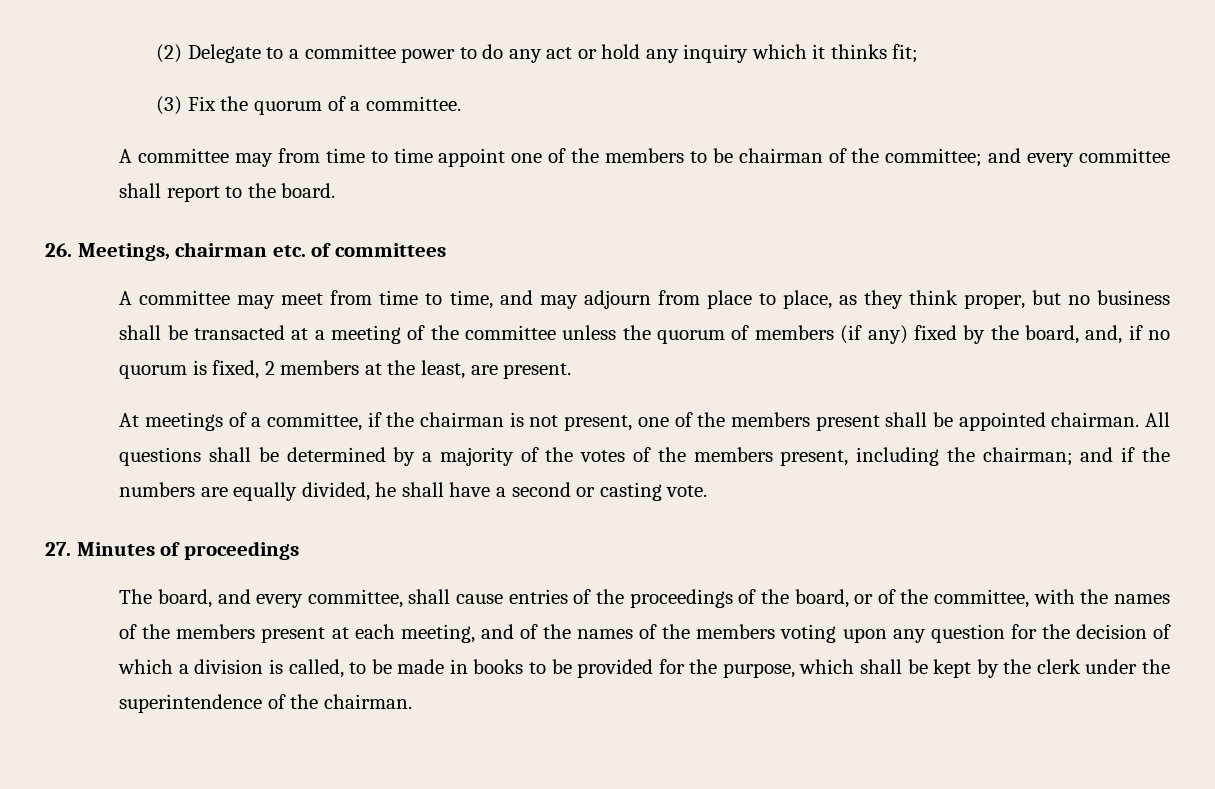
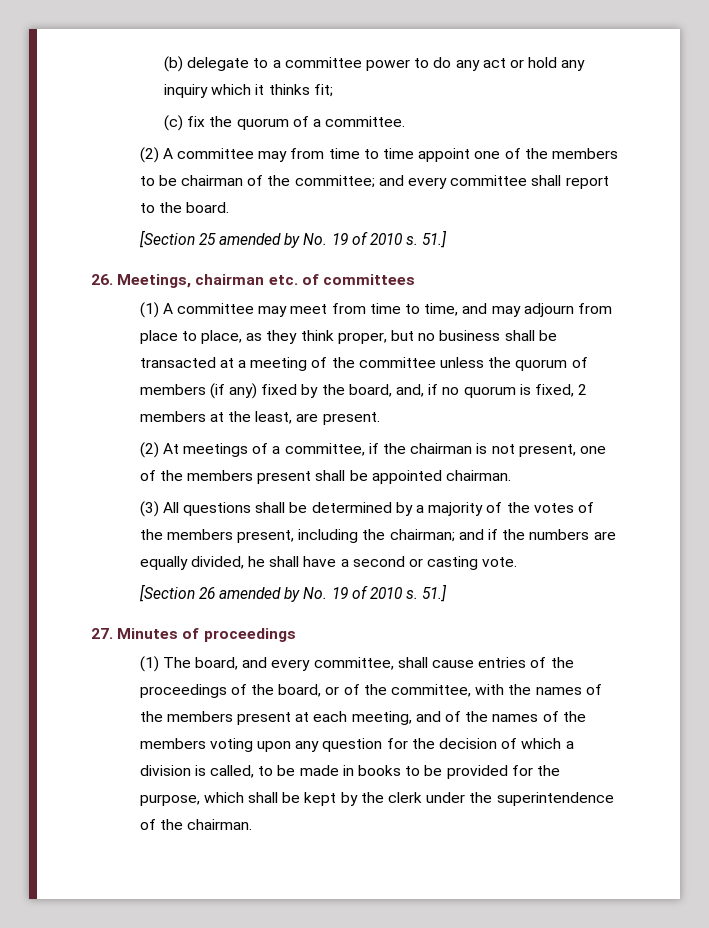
- (2) Delegate to a committee power to do any act or hold any inquiry which it thinks fit;
+ (b) delegate to a committee power to do any act or hold any inquiry which it thinks fit;
- (3) Fix the quorum of a committee.
+ (c) fix the quorum of a committee.
- A committee may from time to time appoint one of the members to be chairman of the committee; and every committee shall report to the board.
+ (2) A committee may from time to time appoint one of the members to be chairman of the committee; and every committee shall report to the board.
+ [Section 25 amended by No. 19 of 2010 s. 51.]
- A committee may meet from time to time, and may adjourn from place to place, as they think proper, but no business shall be transacted at a meeting of the committee unless the quorum of members (if any) fixed by the board, and, if no quorum is fixed, 2 members at the least, are present.
+ (1) A committee may meet from time to time, and may adjourn from place to place, as they think proper, but no business shall be transacted at a meeting of the committee unless the quorum of members (if any) fixed by the board, and, if no quorum is fixed, 2 members at the least, are present.
- At meetings of a committee, if the chairman is not present, one of the members present shall be appointed chairman. All questions shall be determined by a majority of the votes of the members present, including the chairman; and if the numbers are equally divided, he shall have a second or casting vote.
+ (2) At meetings of a committee, if the chairman is not present, one of the members present shall be appointed chairman.
+ (3) All questions shall be determined by a majority of the votes of the members present, including the chairman; and if the numbers are equally divided, he shall have a second or casting vote.
+ [Section 26 amended by No. 19 of 2010 s. 51.]
- The board, and every committee, shall cause entries of the proceedings of the board, or of the committee, with the names of the members present at each meeting, and of the names of the members voting upon any question for the decision of which a division is called, to be made in books to be provided for the purpose, which shall be kept by the clerk under the superintendence of the chairman.
+ (1) The board, and every committee, shall cause entries of the proceedings of the board, or of the committee, with the names of the members present at each meeting, and of the names of the members voting upon any question for the decision of which a division is called, to be made in books to be provided for the purpose, which shall be kept by the clerk under the superintendence of the chairman.

